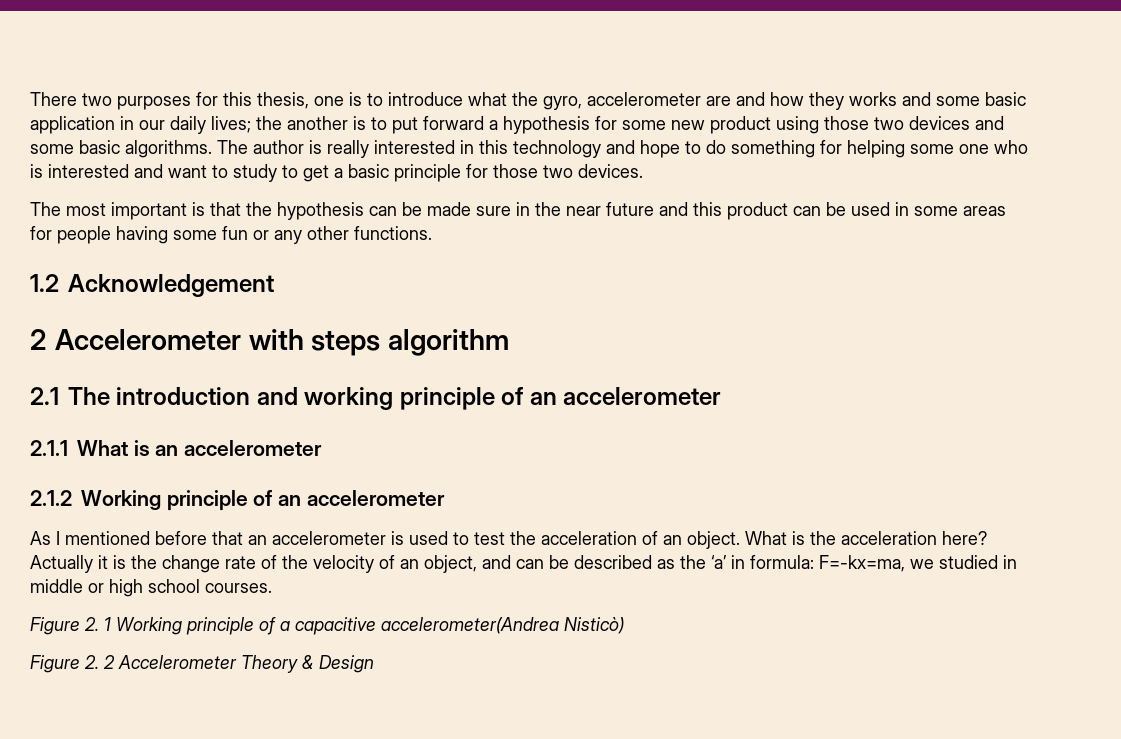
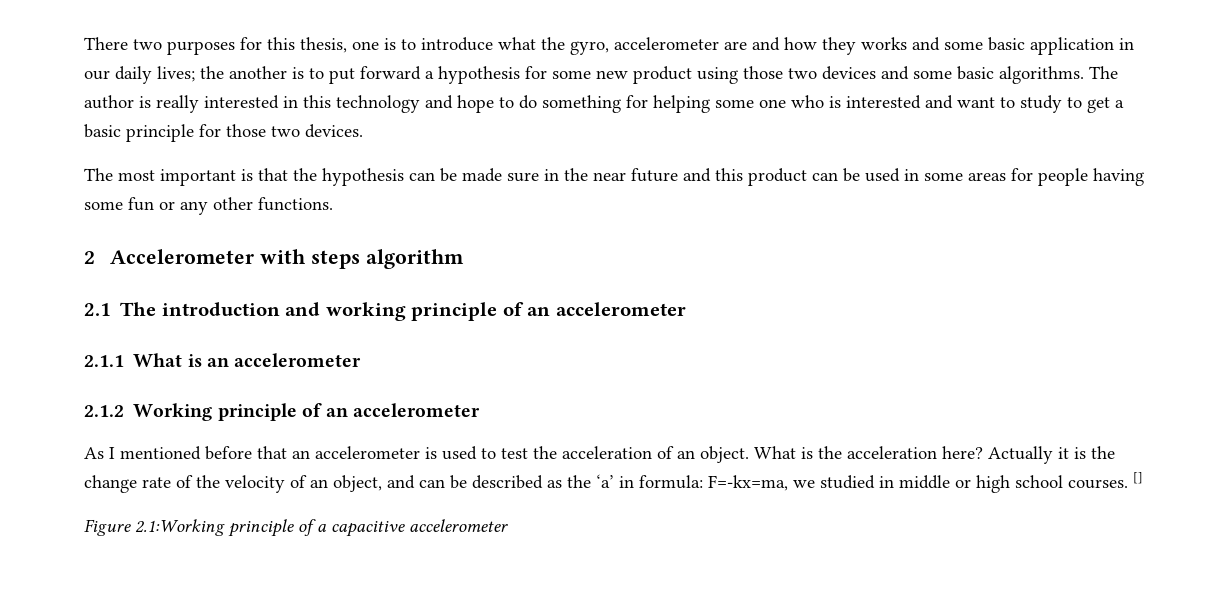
- 1.2 Acknowledgement
- Actually it is the change rate of the velocity of an object, and can be described as the ‘a’ in formula: F=-kx=ma, we studied in middle or high school courses.
- Figure 2. 1 Working principle of a capacitive accelerometer(Andrea Nisticò)
- Figure 2. 2 Accelerometer Theory & Design
+ Actually it is the change rate of the velocity of an object, and can be described as the ‘a’ in formula: F=-kx=ma, we studied in middle or high school courses. []
+ Figure 2.1:Working principle of a capacitive accelerometer

